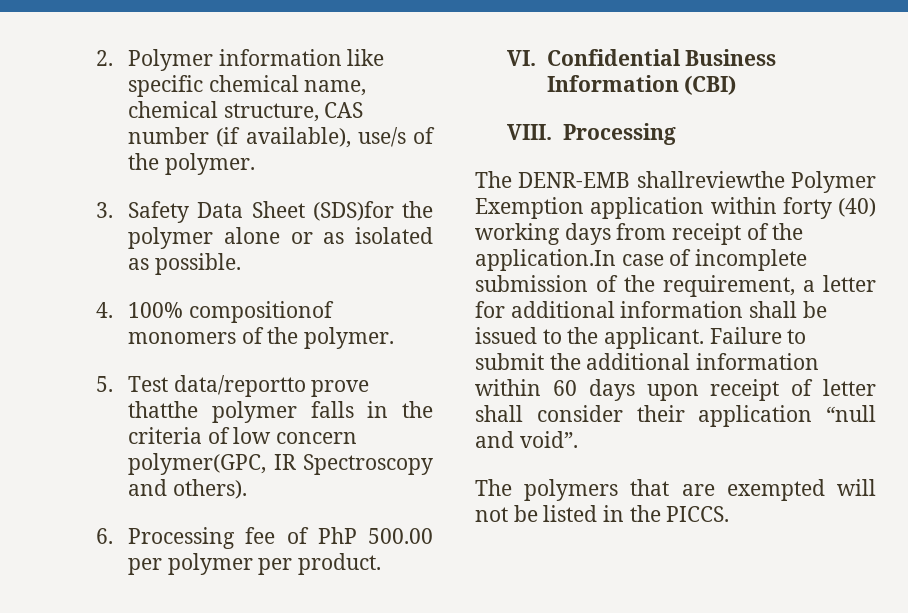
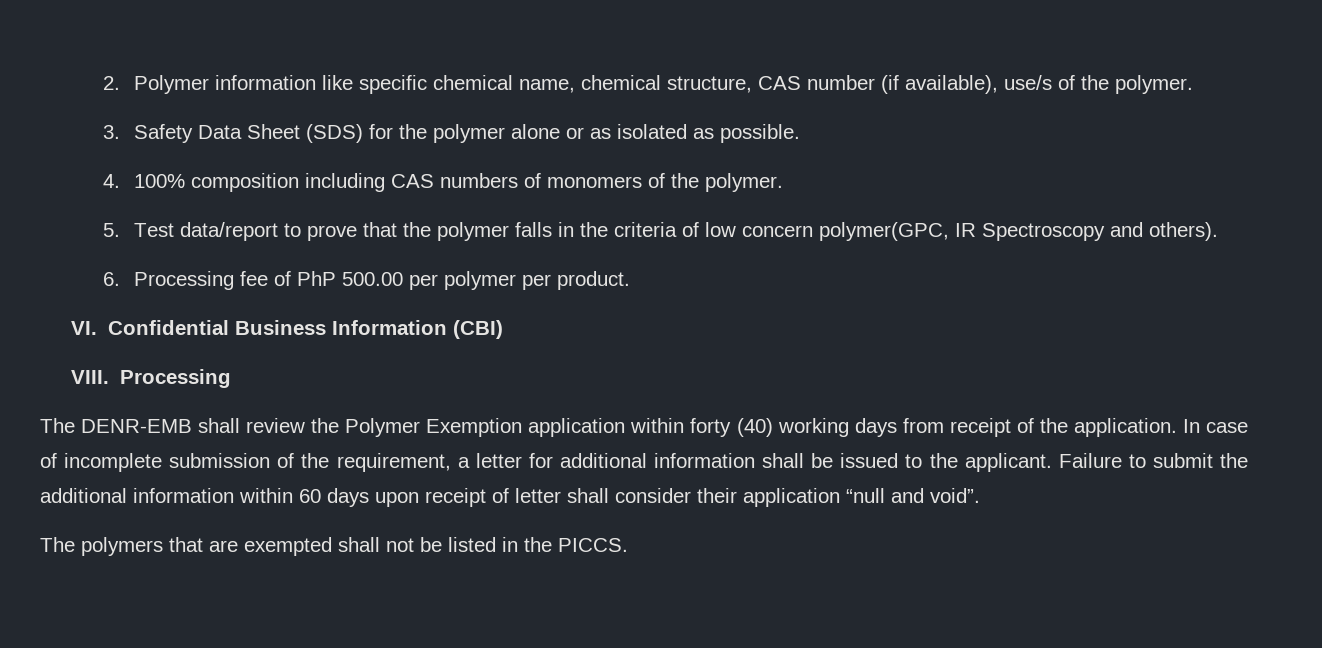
- 3. Safety Data Sheet (SDS)for the polymer alone or as isolated as possible.
+ 3. Safety Data Sheet (SDS) for the polymer alone or as isolated as possible.
- 4. 100% compositionof monomers of the polymer.
+ 4. 100% composition including CAS numbers of monomers of the polymer.
- 5. Test data/reportto prove thatthe polymer falls in the criteria of low concern polymer(GPC, IR Spectroscopy and others).
+ 5. Test data/report to prove that the polymer falls in the criteria of low concern polymer(GPC, IR Spectroscopy and others).
- The DENR-EMB shallreviewthe Polymer Exemption application within forty (40) working days from receipt of the application.In case of incomplete submission of the requirement, a letter for additional information shall be issued to the applicant.
+ The DENR-EMB shall review the Polymer Exemption application within forty (40) working days from receipt of the application. In case of incomplete submission of the requirement, a letter for additional information shall be issued to the applicant.
- The polymers that are exempted will not be listed in the PICCS.
+ The polymers that are exempted shall not be listed in the PICCS.

